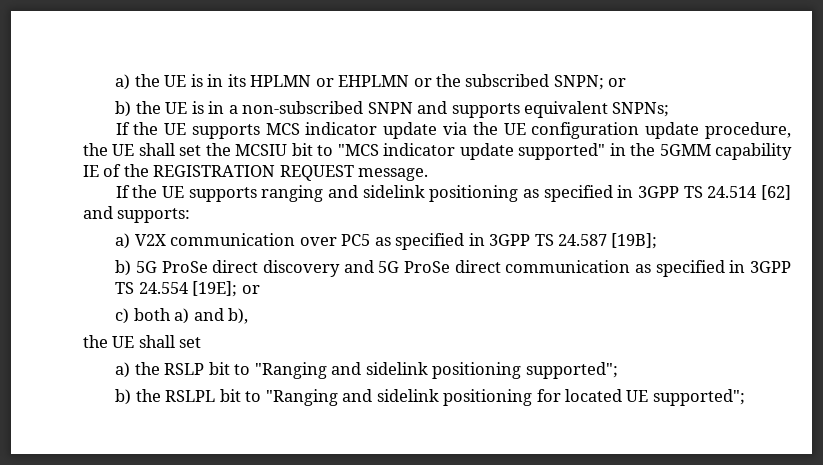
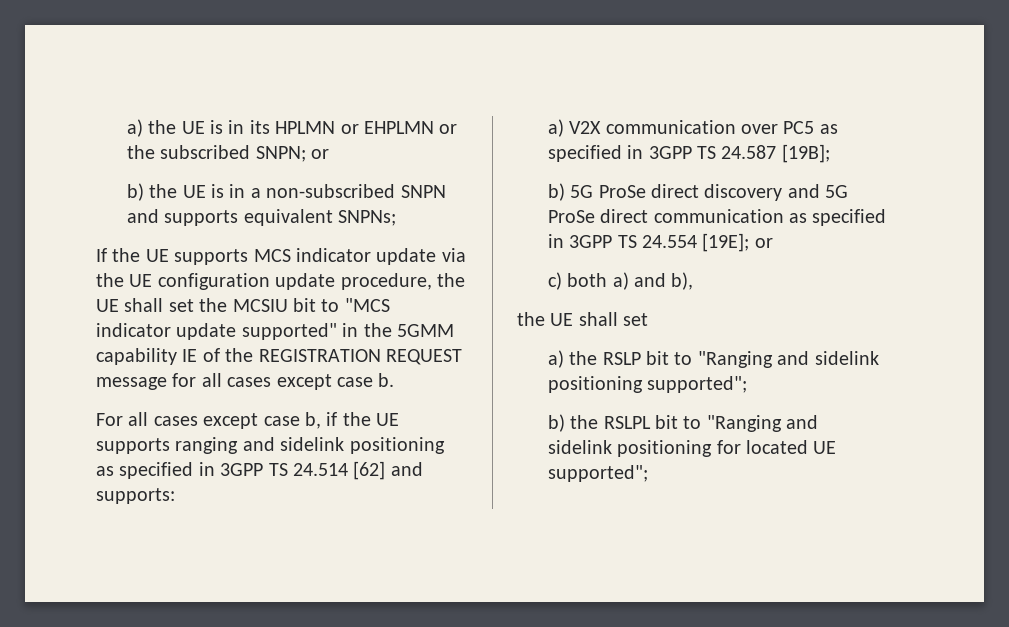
- If the UE supports MCS indicator update via the UE configuration update procedure, the UE shall set the MCSIU bit to "MCS indicator update supported" in the 5GMM capability IE of the REGISTRATION REQUEST message.
- If the UE supports ranging and sidelink positioning as specified in 3GPP TS 24.514 [62] and supports:
+ If the UE supports MCS indicator update via the UE configuration update procedure, the UE shall set the MCSIU bit to "MCS indicator update supported" in the 5GMM capability IE of the REGISTRATION REQUEST message for all cases except case b.
+ For all cases except case b, if the UE supports ranging and sidelink positioning as specified in 3GPP TS 24.514 [62] and supports:

